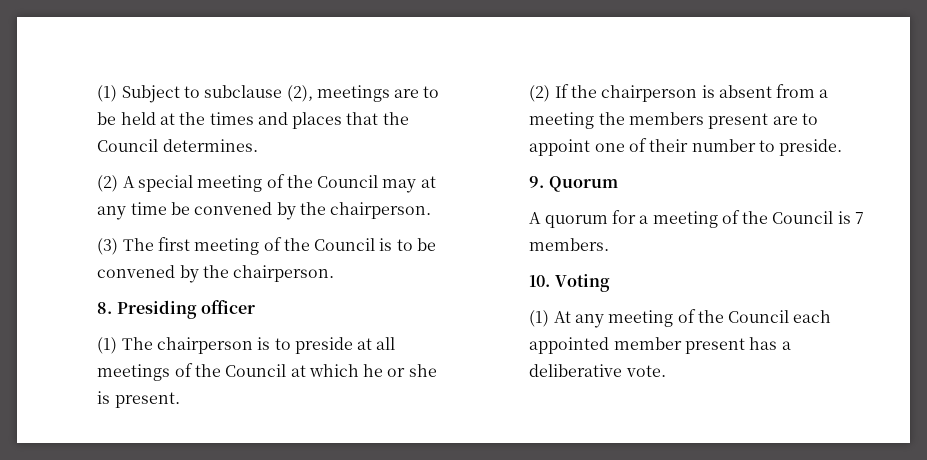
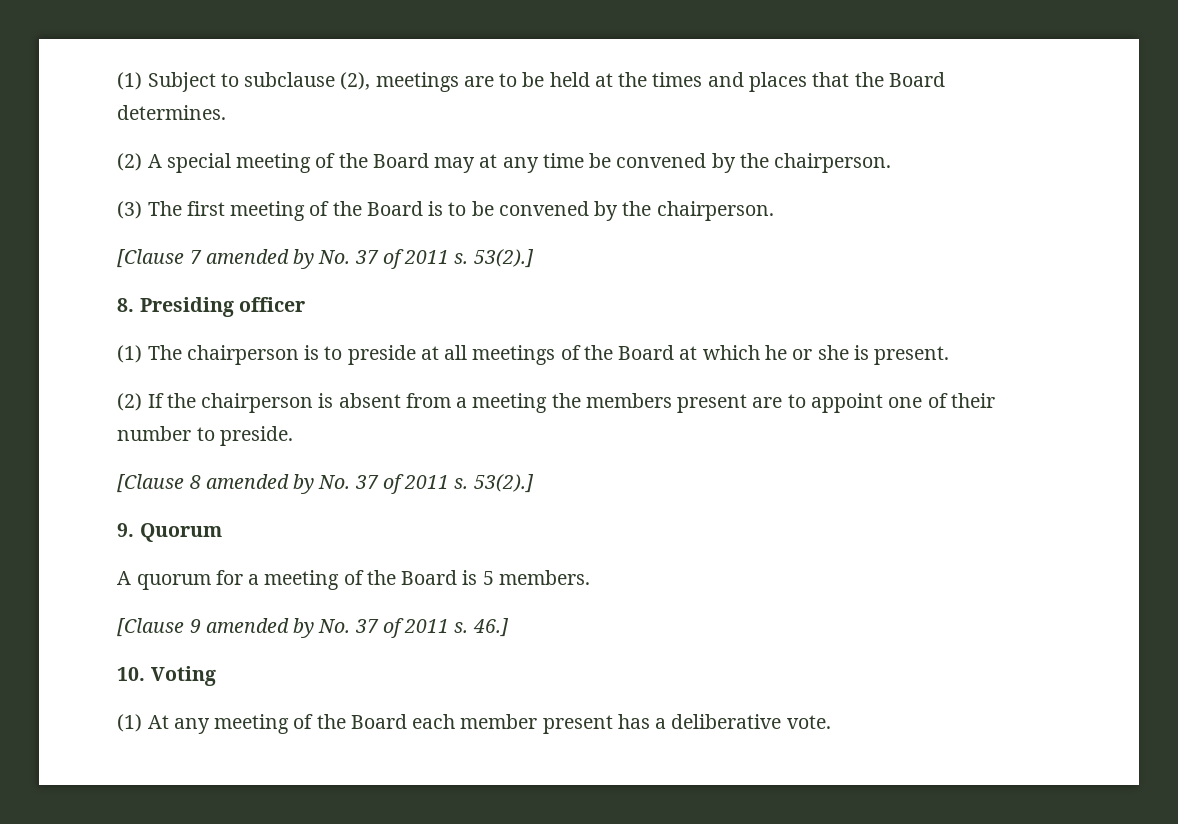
- (1) Subject to subclause (2), meetings are to be held at the times and places that the Council determines.
+ (1) Subject to subclause (2), meetings are to be held at the times and places that the Board determines.
- (2) A special meeting of the Council may at any time be convened by the chairperson.
+ (2) A special meeting of the Board may at any time be convened by the chairperson.
- (3) The first meeting of the Council is to be convened by the chairperson.
+ (3) The first meeting of the Board is to be convened by the chairperson.
+ [Clause 7 amended by No. 37 of 2011 s. 53(2).]
- (1) The chairperson is to preside at all meetings of the Council at which he or she is present.
+ (1) The chairperson is to preside at all meetings of the Board at which he or she is present.
+ [Clause 8 amended by No. 37 of 2011 s. 53(2).]
- A quorum for a meeting of the Council is 7 members.
+ A quorum for a meeting of the Board is 5 members.
+ [Clause 9 amended by No. 37 of 2011 s. 46.]
- (1) At any meeting of the Council each appointed member present has a deliberative vote.
+ (1) At any meeting of the Board each member present has a deliberative vote.

